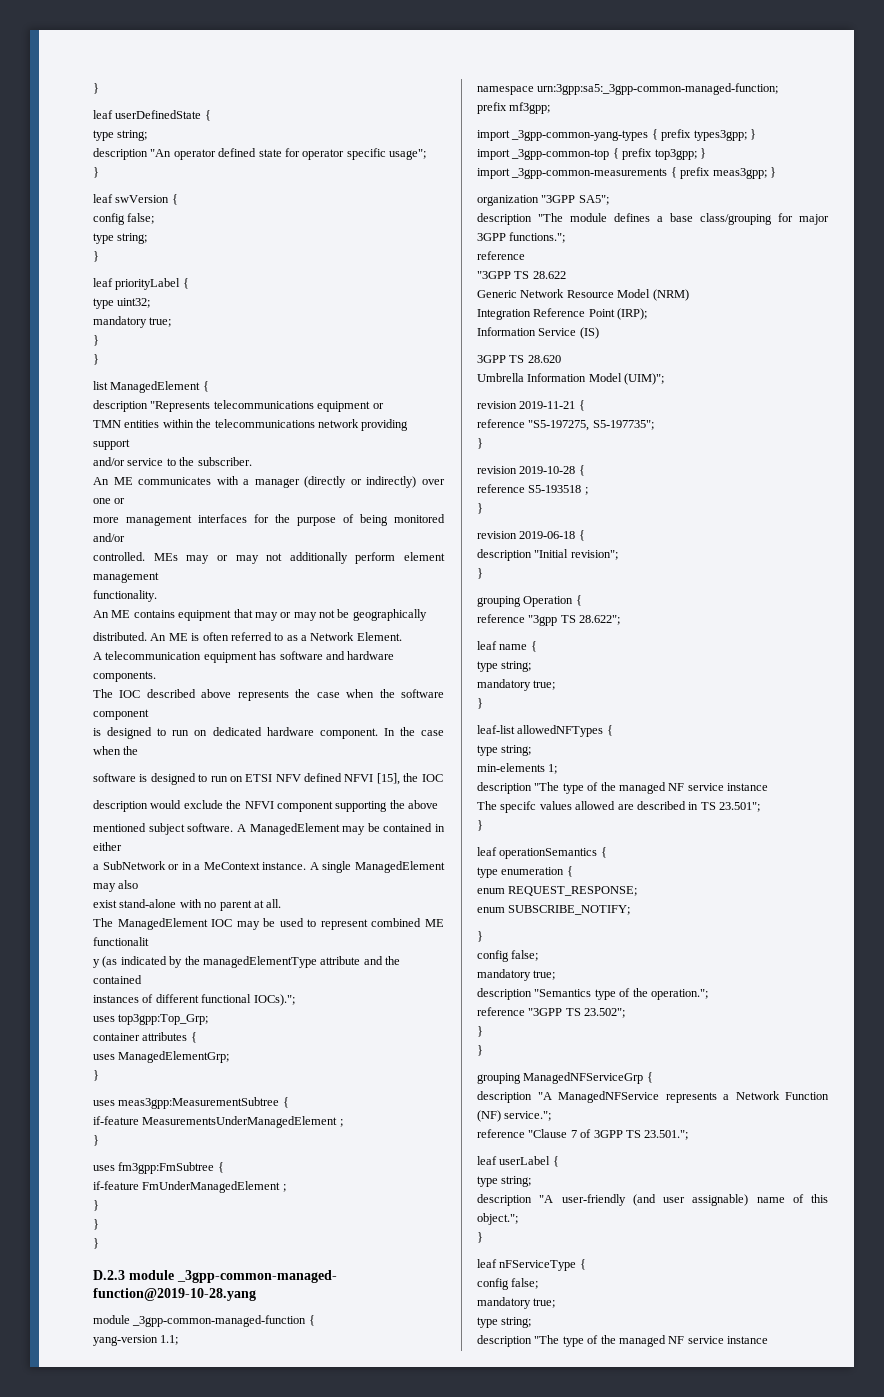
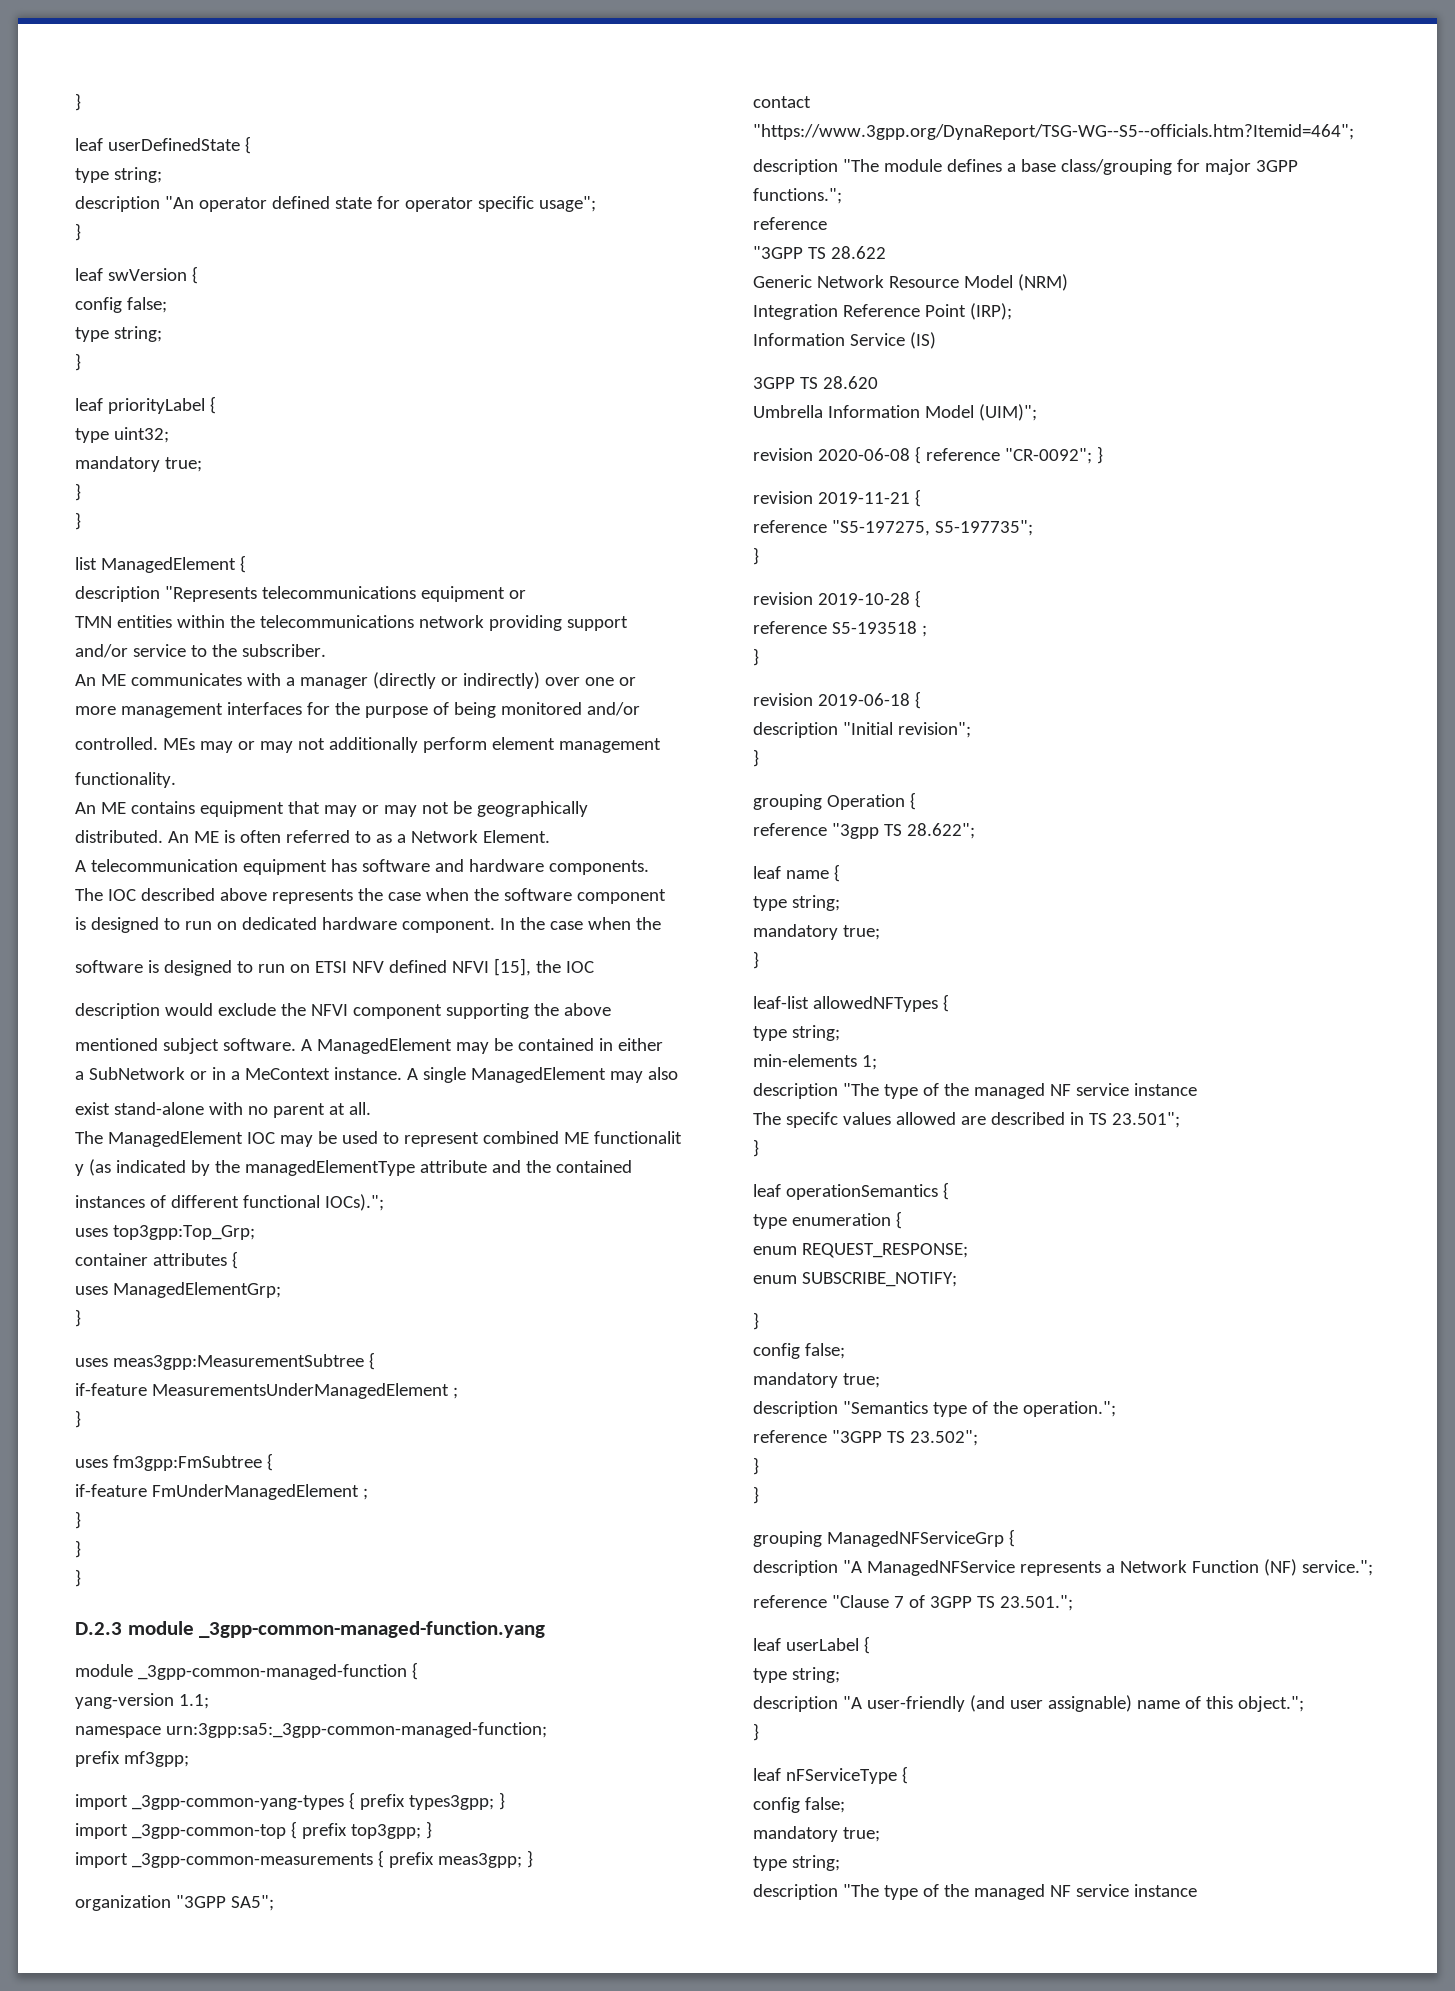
- D.2.3 module _3gpp-common-managed- function@2019-10-28.yang
+ D.2.3 module _3gpp-common-managed-function.yang
+ contact "https://www.3gpp.org/DynaReport/TSG-WG--S5--officials.htm?Itemid=464";
+ revision 2020-06-08 { reference "CR-0092"; }

